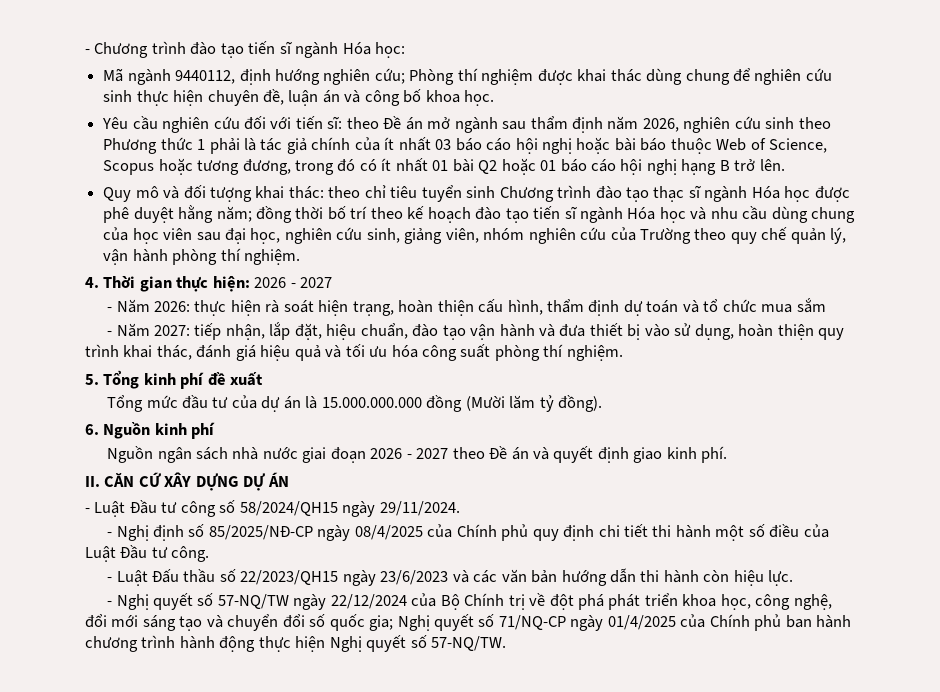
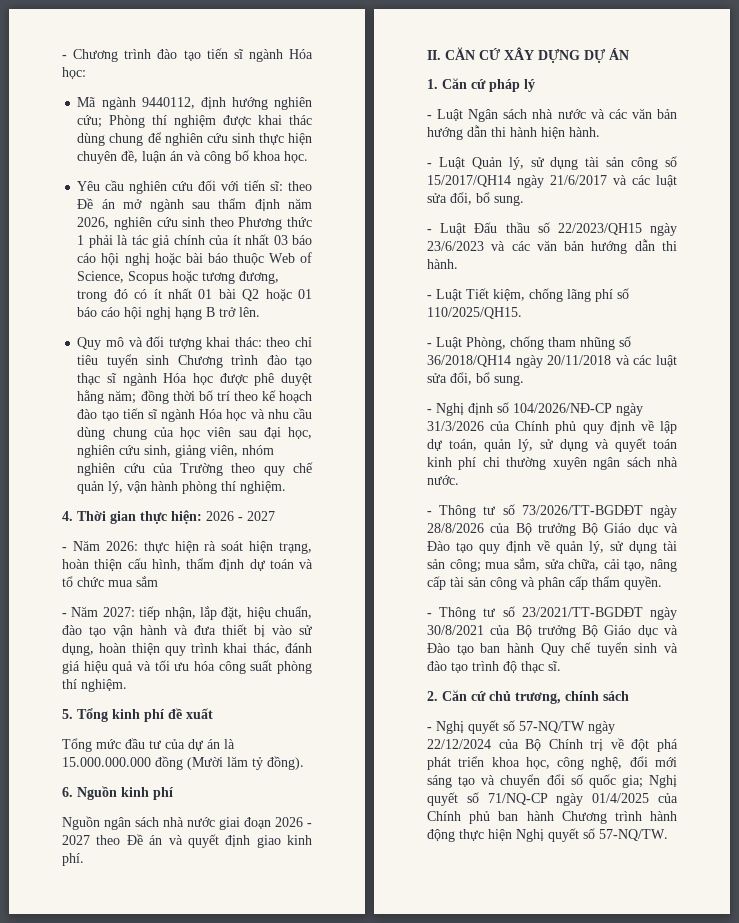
- - Luật Đầu tư công số 58/2024/QH15 ngày 29/11/2024.
- - Nghị định số 85/2025/NĐ-CP ngày 08/4/2025 của Chính phủ quy định chi tiết thi hành một số điều của Luật Đầu tư công.
+ 1. Căn cứ pháp lý
+ - Luật Ngân sách nhà nước và các văn bản hướng dẫn thi hành hiện hành.
+ - Luật Quản lý, sử dụng tài sản công số 15/2017/QH14 ngày 21/6/2017 và các luật sửa đổi, bổ sung.
- - Luật Đấu thầu số 22/2023/QH15 ngày 23/6/2023 và các văn bản hướng dẫn thi hành còn hiệu lực.
+ - Luật Đấu thầu số 22/2023/QH15 ngày 23/6/2023 và các văn bản hướng dẫn thi hành.
+ - Luật Tiết kiệm, chống lãng phí số 110/2025/QH15.
+ - Luật Phòng, chống tham nhũng số 36/2018/QH14 ngày 20/11/2018 và các luật sửa đổi, bổ sung.
+ - Nghị định số 104/2026/NĐ-CP ngày 31/3/2026 của Chính phủ quy định về lập dự toán, quản lý, sử dụng và quyết toán kinh phí chi thường xuyên ngân sách nhà nước.
+ - Thông tư số 73/2026/TT-BGDĐT ngày 28/8/2026 của Bộ trưởng Bộ Giáo dục và Đào tạo quy định về quản lý, sử dụng tài sản công; mua sắm, sửa chữa, cải tạo, nâng cấp tài sản công và phân cấp thẩm quyền.
+ - Thông tư số 23/2021/TT-BGDĐT ngày 30/8/2021 của Bộ trưởng Bộ Giáo dục và Đào tạo ban hành Quy chế tuyển sinh và đào tạo trình độ thạc sĩ.
+ 2. Căn cứ chủ trương, chính sách
- - Nghị quyết số 57-NQ/TW ngày 22/12/2024 của Bộ Chính trị về đột phá phát triển khoa học, công nghệ, đổi mới sáng tạo và chuyển đổi số quốc gia; Nghị quyết số 71/NQ-CP ngày 01/4/2025 của Chính phủ ban hành chương trình hành động thực hiện Nghị quyết số 57-NQ/TW.
+ - Nghị quyết số 57-NQ/TW ngày 22/12/2024 của Bộ Chính trị về đột phá phát triển khoa học, công nghệ, đổi mới sáng tạo và chuyển đổi số quốc gia; Nghị quyết số 71/NQ-CP ngày 01/4/2025 của Chính phủ ban hành Chương trình hành động thực hiện Nghị quyết số 57-NQ/TW.

